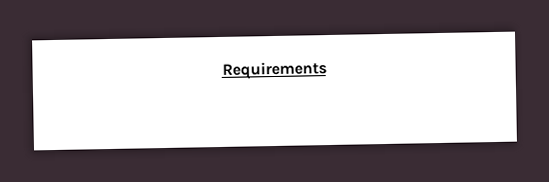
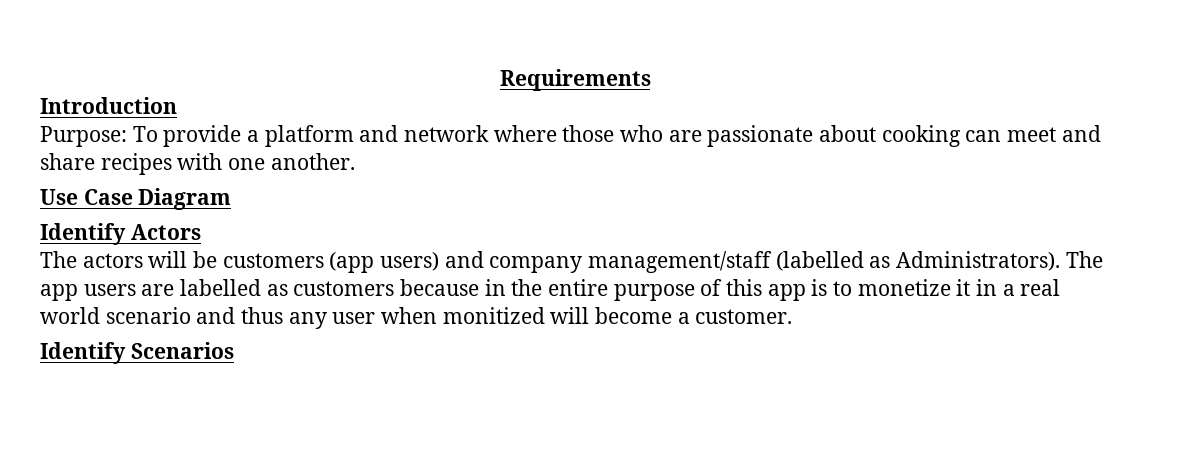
+ Introduction
+ Purpose: To provide a platform and network where those who are passionate about cooking can meet and share recipes with one another.
+ Use Case Diagram
+ Identify Actors
+ The actors will be customers (app users) and company management/staff (labelled as Administrators). The app users are labelled as customers because in the entire purpose of this app is to monetize it in a real world scenario and thus any user when monitized will become a customer.
+ Identify Scenarios

